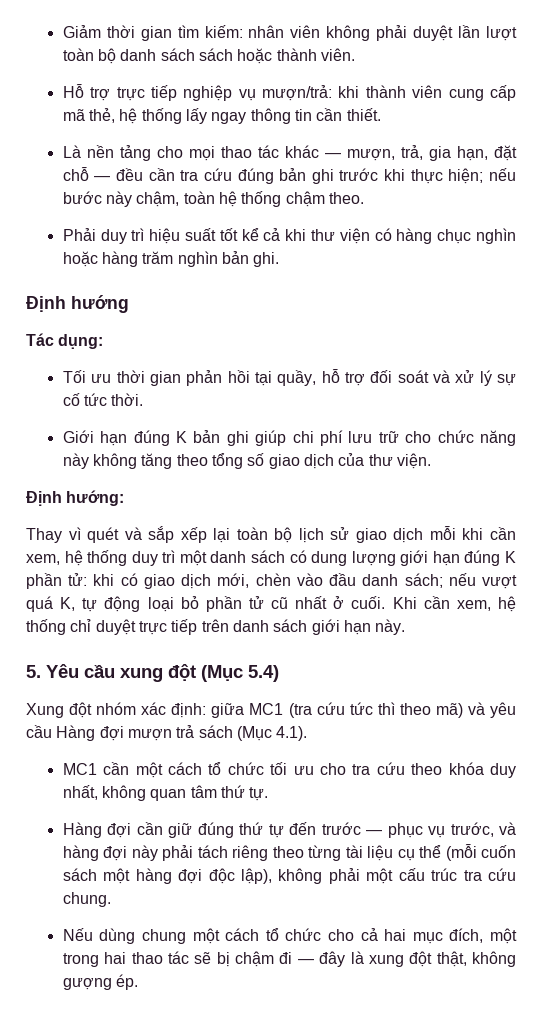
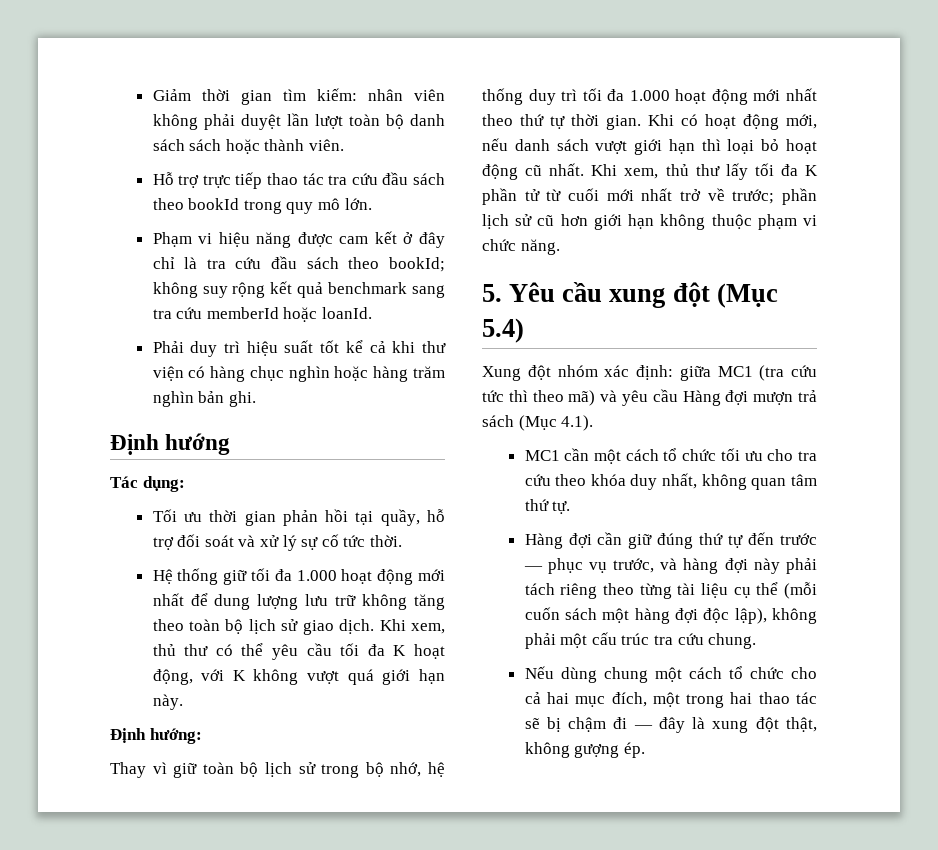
- Hỗ trợ trực tiếp nghiệp vụ mượn/trả: khi thành viên cung cấp mã thẻ, hệ thống lấy ngay thông tin cần thiết.
- Là nền tảng cho mọi thao tác khác — mượn, trả, gia hạn, đặt chỗ — đều cần tra cứu đúng bản ghi trước khi thực hiện; nếu bước này chậm, toàn hệ thống chậm theo.
+ Hỗ trợ trực tiếp thao tác tra cứu đầu sách theo bookId trong quy mô lớn.
+ Phạm vi hiệu năng được cam kết ở đây chỉ là tra cứu đầu sách theo bookId; không suy rộng kết quả benchmark sang tra cứu memberId hoặc loanId.
- Giới hạn đúng K bản ghi giúp chi phí lưu trữ cho chức năng này không tăng theo tổng số giao dịch của thư viện.
+ Hệ thống giữ tối đa 1.000 hoạt động mới nhất để dung lượng lưu trữ không tăng theo toàn bộ lịch sử giao dịch. Khi xem, thủ thư có thể yêu cầu tối đa K hoạt động, với K không vượt quá giới hạn này.
  Định hướng:
- Thay vì quét và sắp xếp lại toàn bộ lịch sử giao dịch mỗi khi cần xem, hệ thống duy trì một danh sách có dung lượng giới hạn đúng K phần tử: khi có giao dịch mới, chèn vào đầu danh sách; nếu vượt quá K, tự động loại bỏ phần tử cũ nhất ở cuối. Khi cần xem, hệ thống chỉ duyệt trực tiếp trên danh sách giới hạn này.
+ Thay vì giữ toàn bộ lịch sử trong bộ nhớ, hệ thống duy trì tối đa 1.000 hoạt động mới nhất theo thứ tự thời gian. Khi có hoạt động mới, nếu danh sách vượt giới hạn thì loại bỏ hoạt động cũ nhất. Khi xem, thủ thư lấy tối đa K phần tử từ cuối mới nhất trở về trước; phần lịch sử cũ hơn giới hạn không thuộc phạm vi chức năng.

